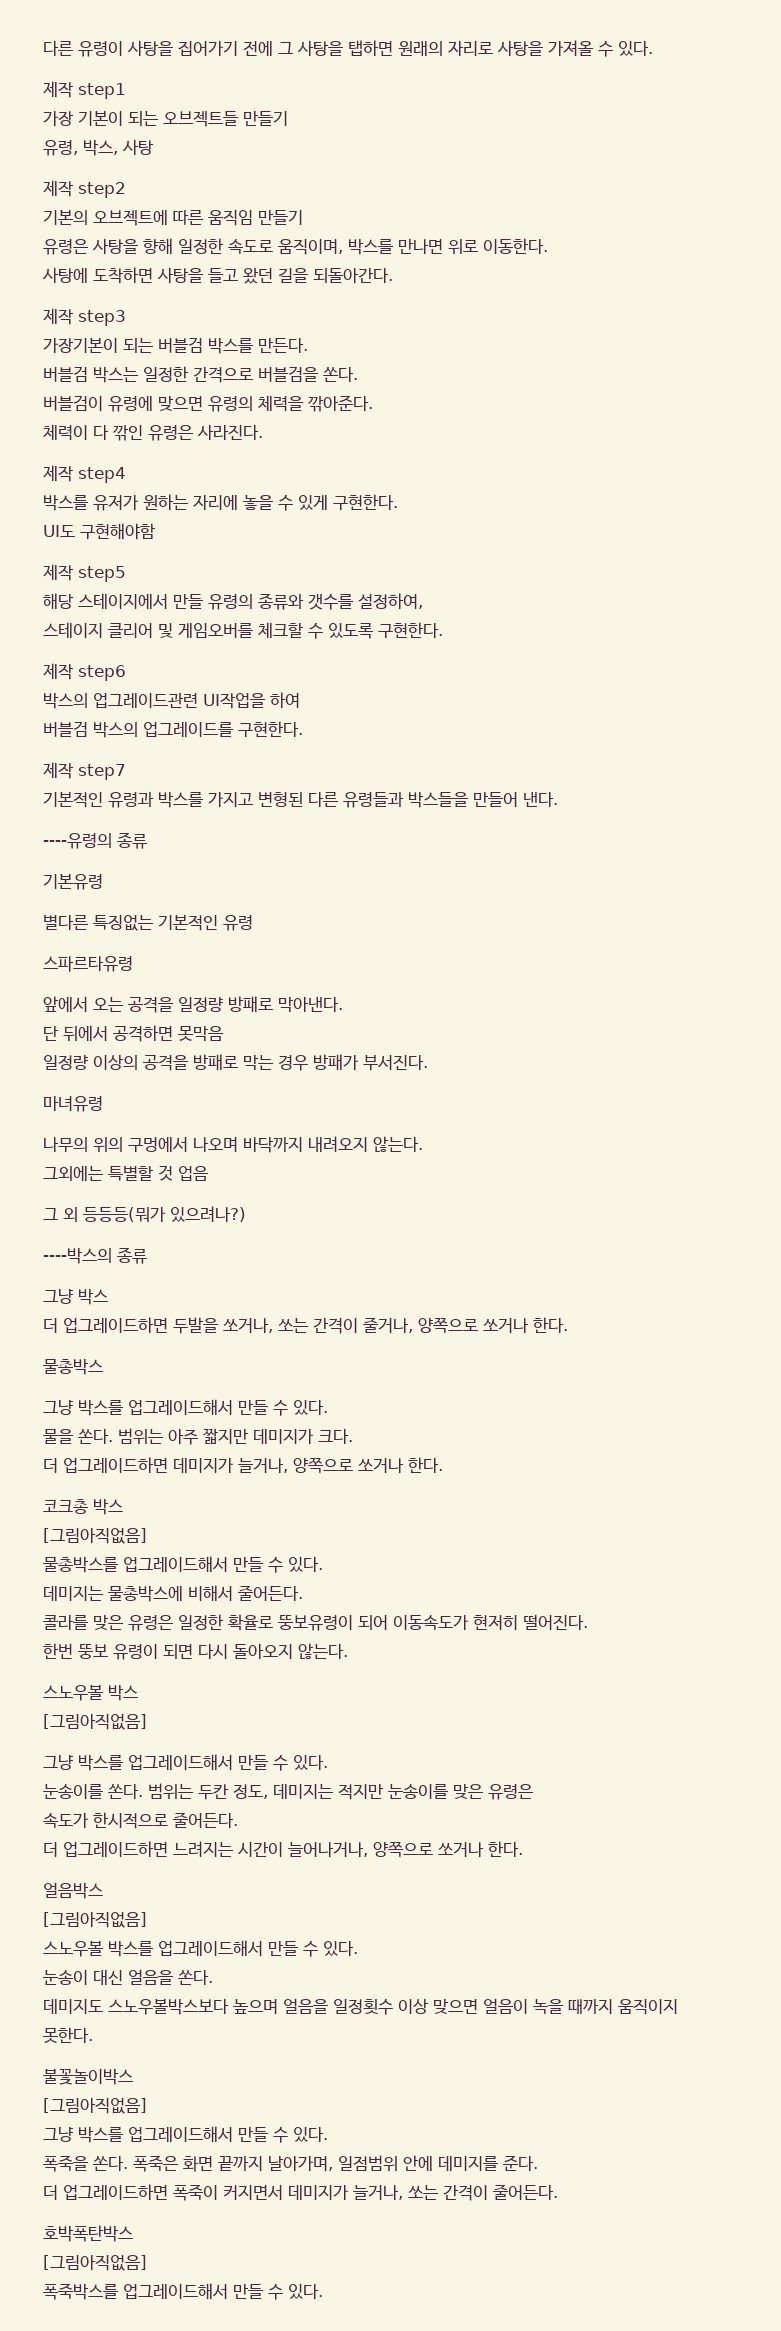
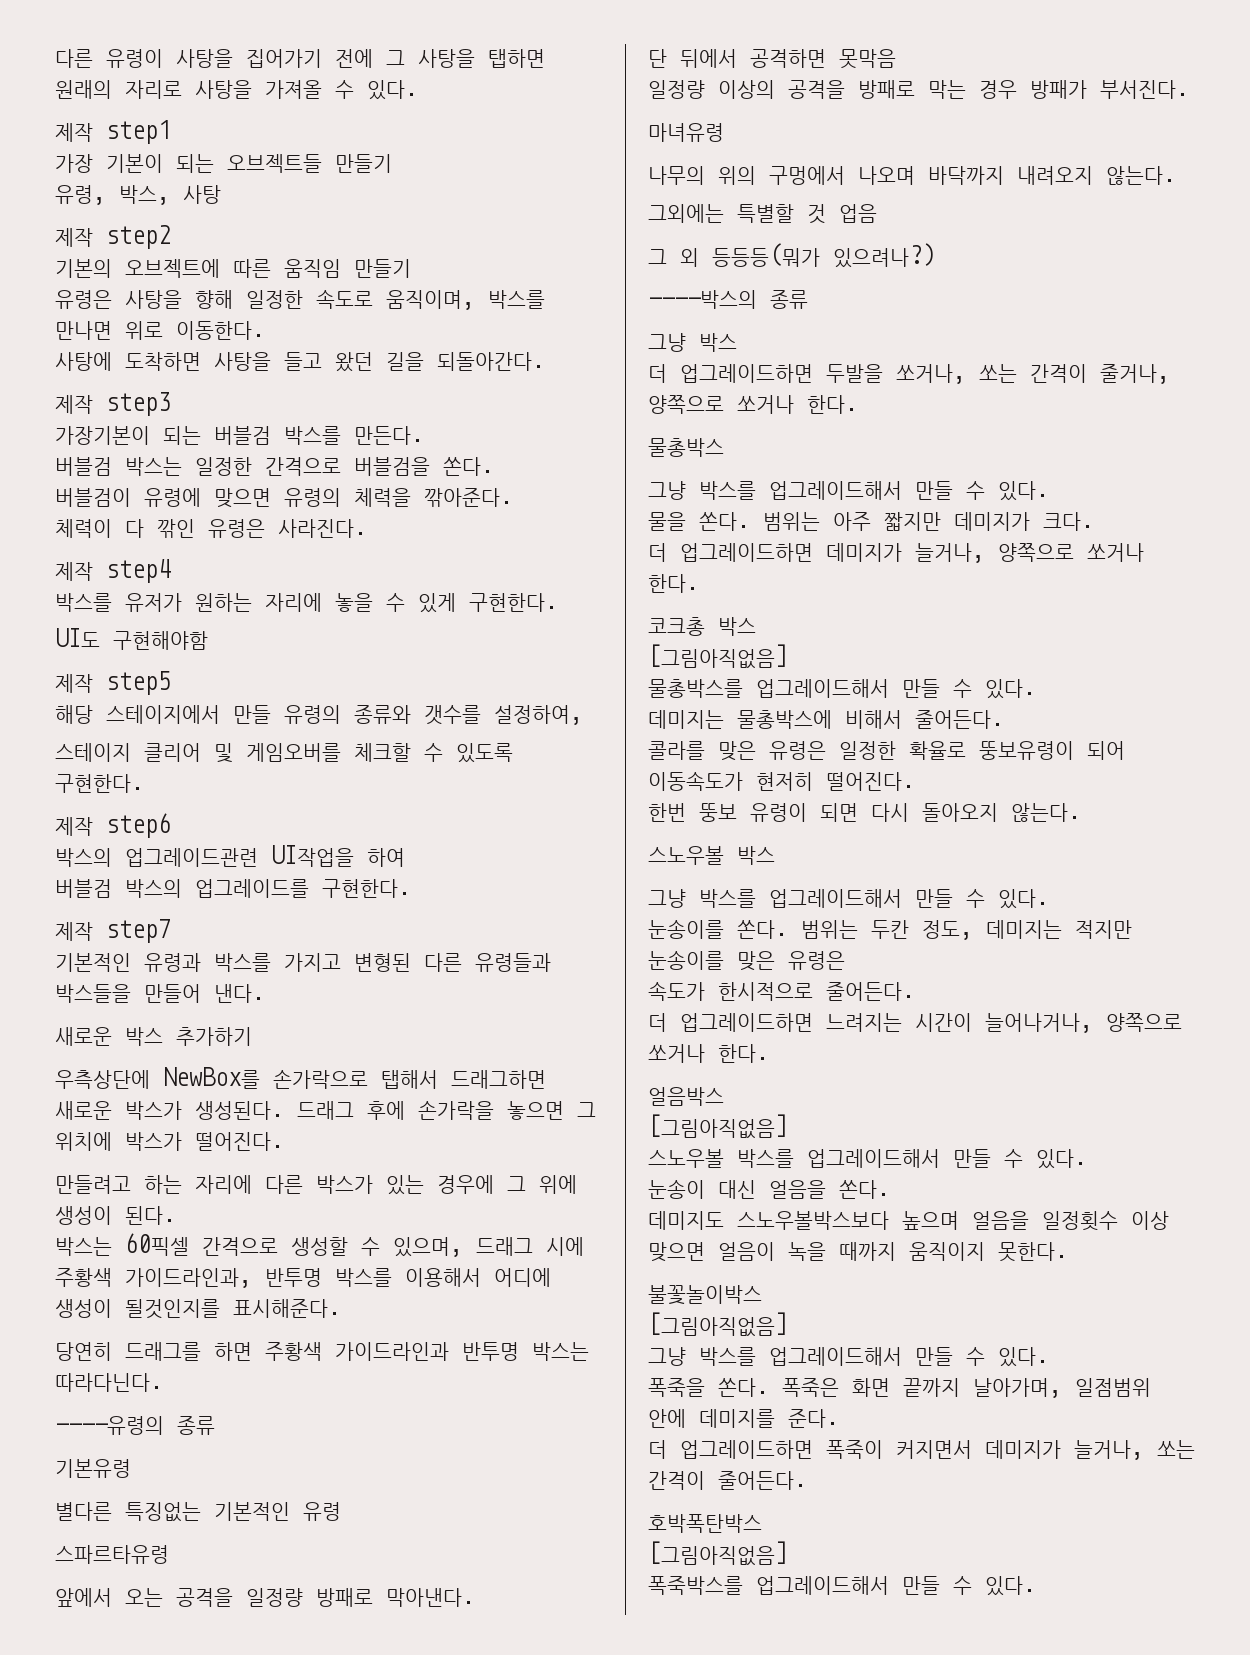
+ 새로운 박스 추가하기
+ 우측상단에 NewBox를 손가락으로 탭해서 드래그하면 새로운 박스가 생성된다. 드래그 후에 손가락을 놓으면 그 위치에 박스가 떨어진다.
+ 만들려고 하는 자리에 다른 박스가 있는 경우에 그 위에 생성이 된다.
+ 박스는 60픽셀 간격으로 생성할 수 있으며, 드래그 시에 주황색 가이드라인과, 반투명 박스를 이용해서 어디에 생성이 될것인지를 표시해준다.
+ 당연히 드래그를 하면 주황색 가이드라인과 반투명 박스는 따라다닌다.
  스노우볼 박스
- [그림아직없음]

